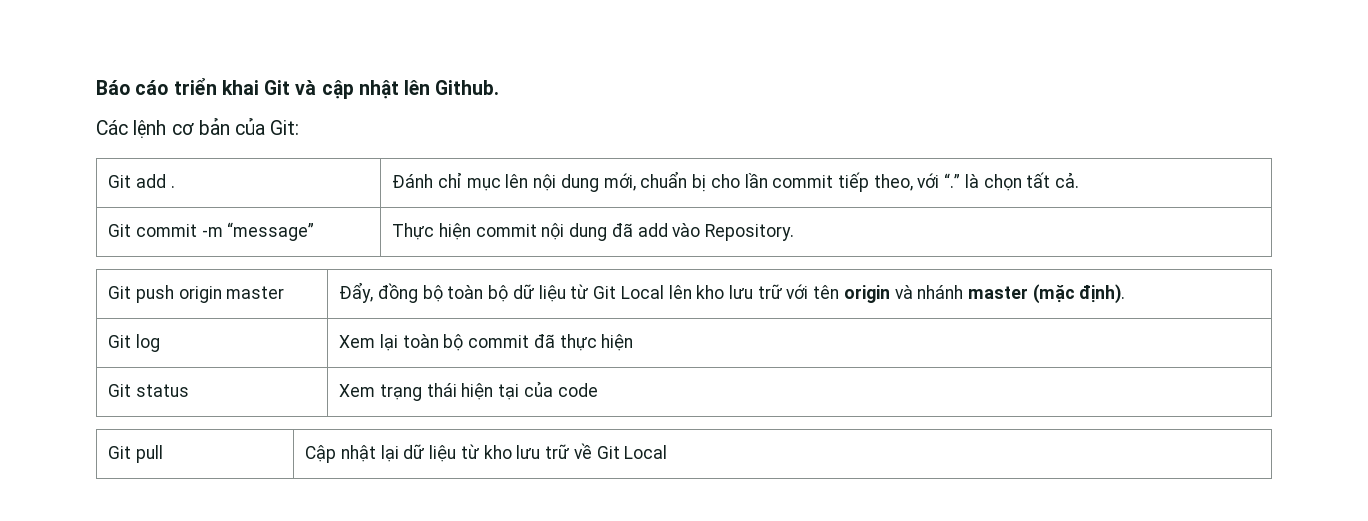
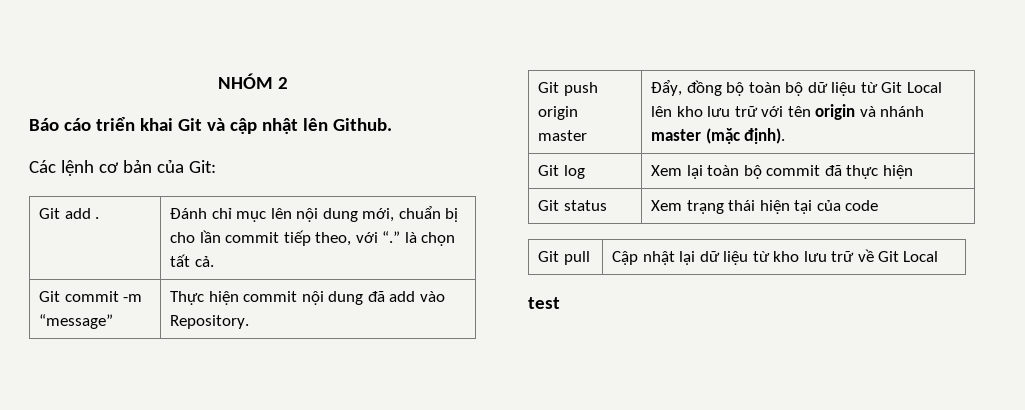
+ NHÓM 2
+ test

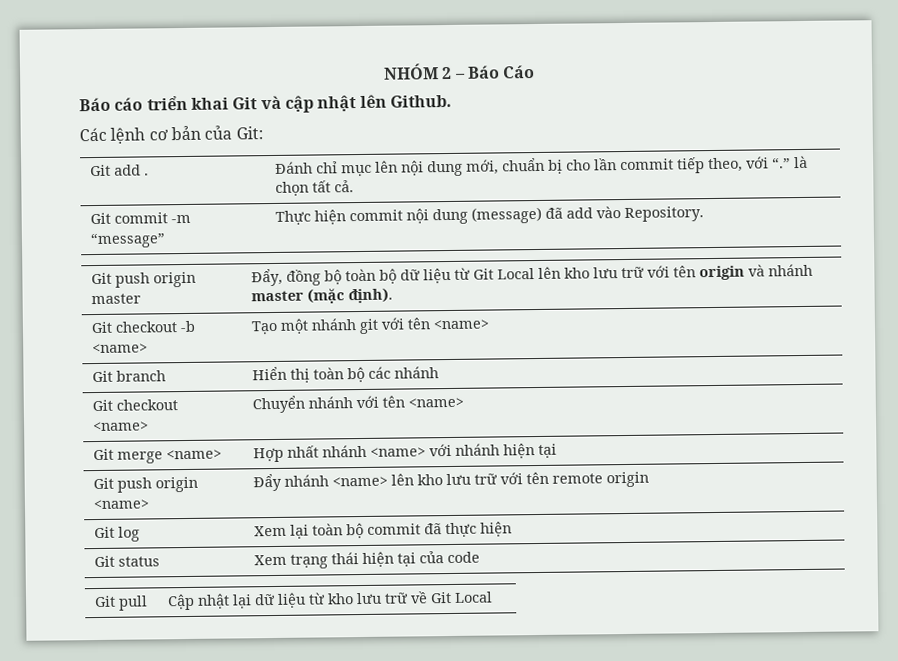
- NHÓM 2
+ NHÓM 2 – Báo Cáo
- Git commit -m “message” | Thực hiện commit nội dung đã add vào Repository.
+ Git commit -m “message” | Thực hiện commit nội dung (message) đã add vào Repository.
+ Git checkout -b <name> | Tạo một nhánh git với tên <name>
+ Git branch | Hiển thị toàn bộ các nhánh
+ Git checkout <name> | Chuyển nhánh với tên <name>
+ Git merge <name> | Hợp nhất nhánh <name> với nhánh hiện tại
+ Git push origin <name> | Đẩy nhánh <name> lên kho lưu trữ với tên remote origin
- test

